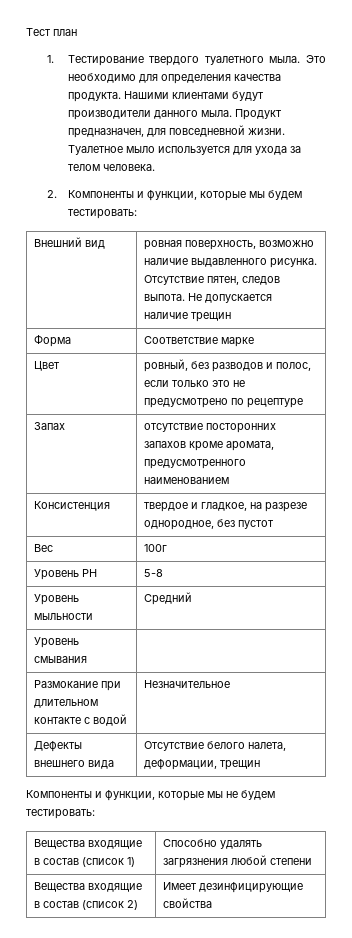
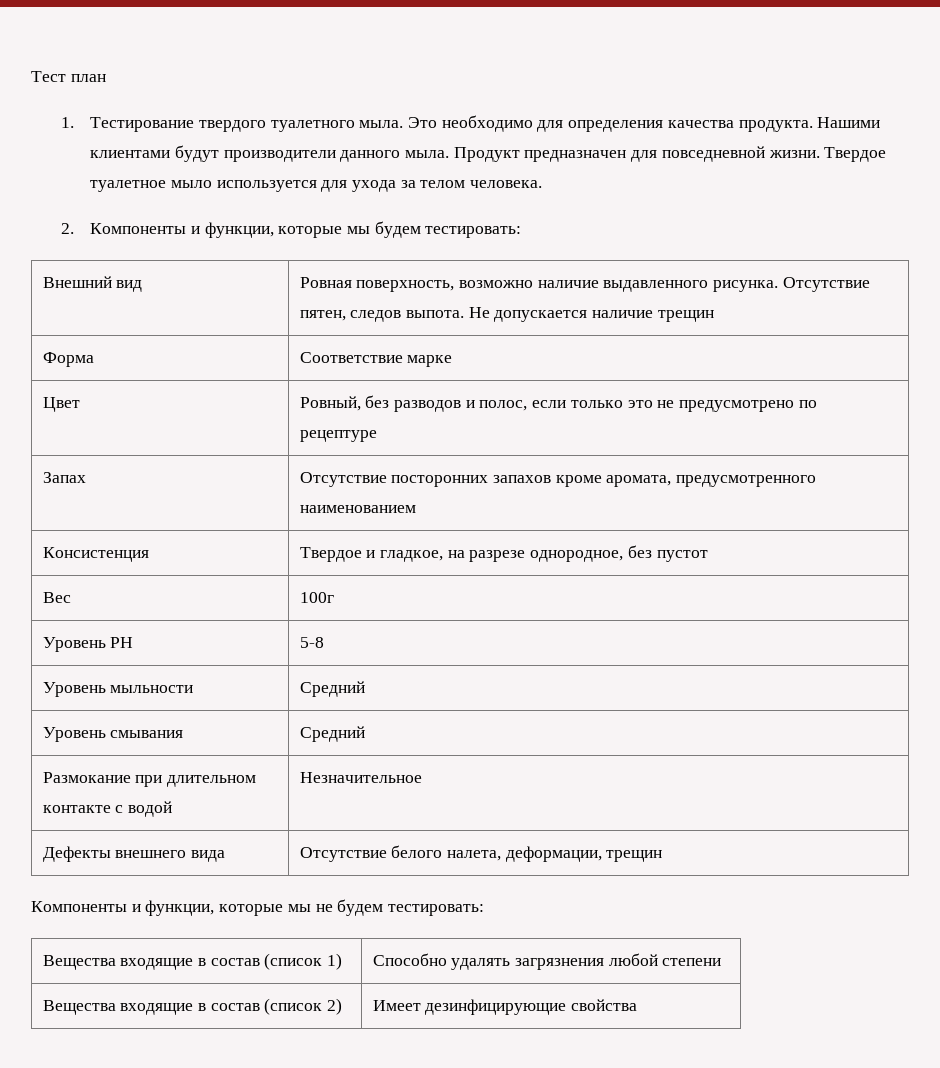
- Продукт предназначен, для повседневной жизни.
+ Продукт предназначен для повседневной жизни.
- Туалетное мыло используется для ухода за телом человека.
+ Твердое туалетное мыло используется для ухода за телом человека.
- Внешний вид | ровная поверхность, возможно наличие выдавленного рисунка. Отсутствие пятен, следов выпота. Не допускается наличие трещин
+ Внешний вид | Ровная поверхность, возможно наличие выдавленного рисунка. Отсутствие пятен, следов выпота. Не допускается наличие трещин
- Цвет | ровный, без разводов и полос, если только это не предусмотрено по рецептуре
+ Цвет | Ровный, без разводов и полос, если только это не предусмотрено по рецептуре
- Запах | отсутствие посторонних запахов кроме аромата, предусмотренного наименованием
+ Запах | Отсутствие посторонних запахов кроме аромата, предусмотренного наименованием
- Консистенция | твердое и гладкое, на разрезе однородное, без пустот
+ Консистенция | Твердое и гладкое, на разрезе однородное, без пустот
- Уровень смывания |
+ Уровень смывания | Средний

